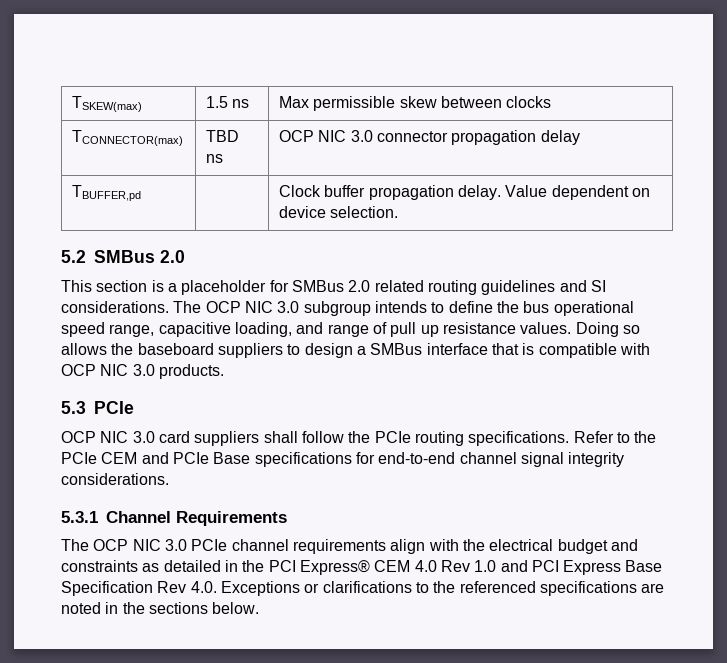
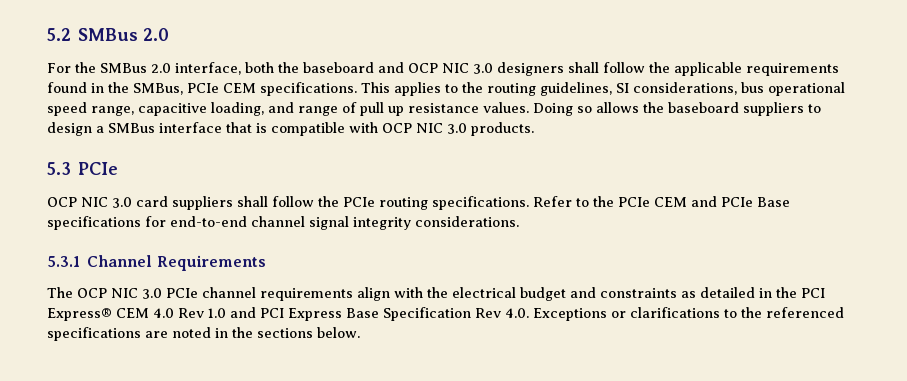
- TSKEW(max) | 1.5 ns | Max permissible skew between clocks
- TCONNECTOR(max) | TBD ns | OCP NIC 3.0 connector propagation delay
- TBUFFER,pd | | Clock buffer propagation delay. Value dependent on device selection.
  5.2 SMBus 2.0
- This section is a placeholder for SMBus 2.0 related routing guidelines and SI considerations. The OCP NIC 3.0 subgroup intends to define the bus operational speed range, capacitive loading, and range of pull up resistance values.
+ For the SMBus 2.0 interface, both the baseboard and OCP NIC 3.0 designers shall follow the applicable requirements found in the SMBus, PCIe CEM specifications. This applies to the routing guidelines, SI considerations, bus operational speed range, capacitive loading, and range of pull up resistance values.

